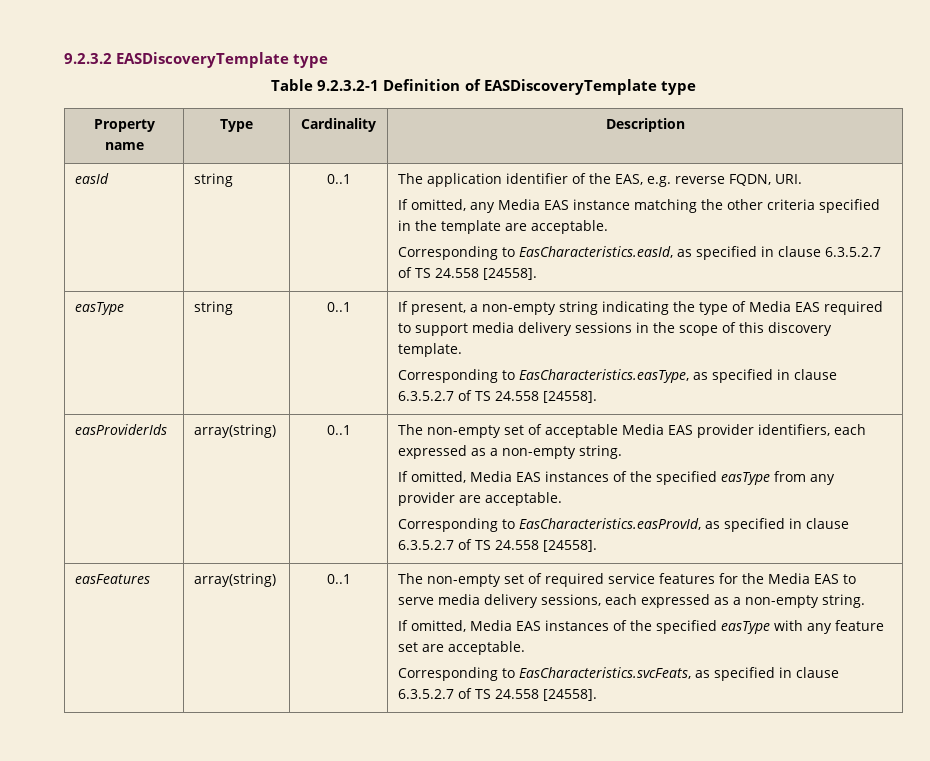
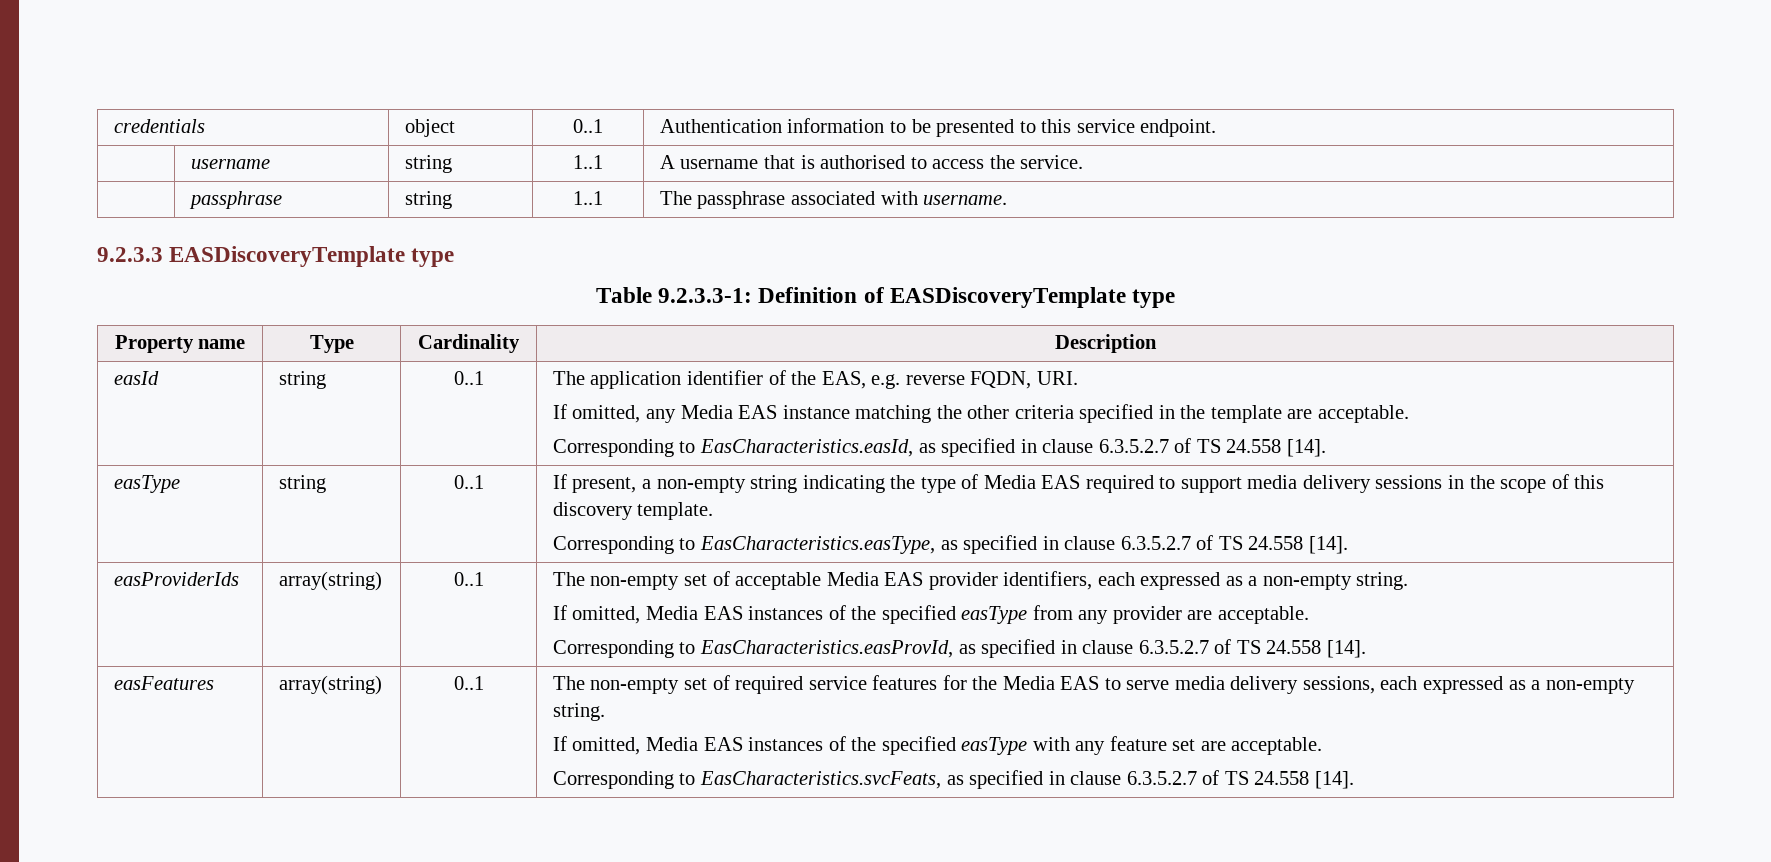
- 9.2.3.2 EASDiscoveryTemplate type
+ credentials | object | 0..1 | Authentication information to be presented to this service endpoint.
+ | username | string | 1..1 | A username that is authorised to access the service.
+ | passphrase | string | 1..1 | The passphrase associated with username.
+ 9.2.3.3 EASDiscoveryTemplate type
- Table 9.2.3.2-1 Definition of EASDiscoveryTemplate type
+ Table 9.2.3.3-1: Definition of EASDiscoveryTemplate type
- Corresponding to EasCharacteristics.easId, as specified in clause 6.3.5.2.7 of TS 24.558 [24558].
+ Corresponding to EasCharacteristics.easId, as specified in clause 6.3.5.2.7 of TS 24.558 [14].
  easType | string | 0..1 | If present, a non-empty string indicating the type of Media EAS required to support media delivery sessions in the scope of this discovery template.
- Corresponding to EasCharacteristics.easType, as specified in clause 6.3.5.2.7 of TS 24.558 [24558].
+ Corresponding to EasCharacteristics.easType, as specified in clause 6.3.5.2.7 of TS 24.558 [14].
- Corresponding to EasCharacteristics.easProvId, as specified in clause 6.3.5.2.7 of TS 24.558 [24558].
+ Corresponding to EasCharacteristics.easProvId, as specified in clause 6.3.5.2.7 of TS 24.558 [14].
- Corresponding to EasCharacteristics.svcFeats, as specified in clause 6.3.5.2.7 of TS 24.558 [24558].
+ Corresponding to EasCharacteristics.svcFeats, as specified in clause 6.3.5.2.7 of TS 24.558 [14].

